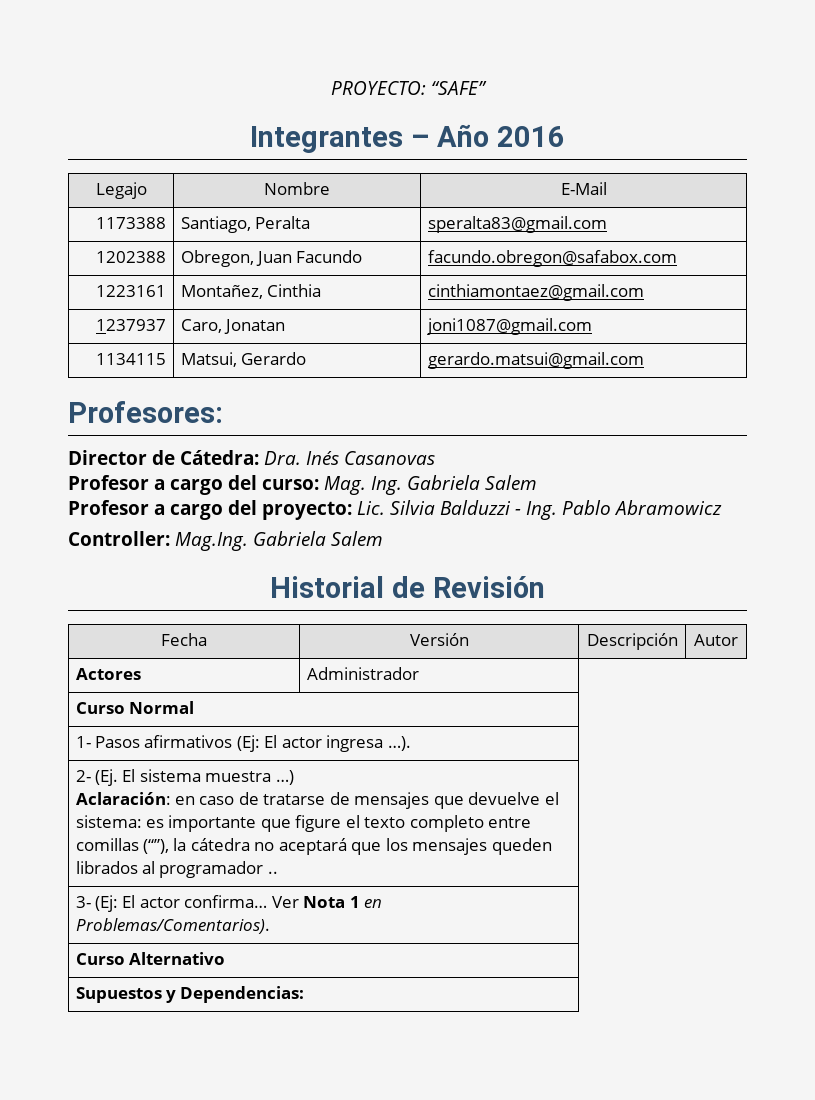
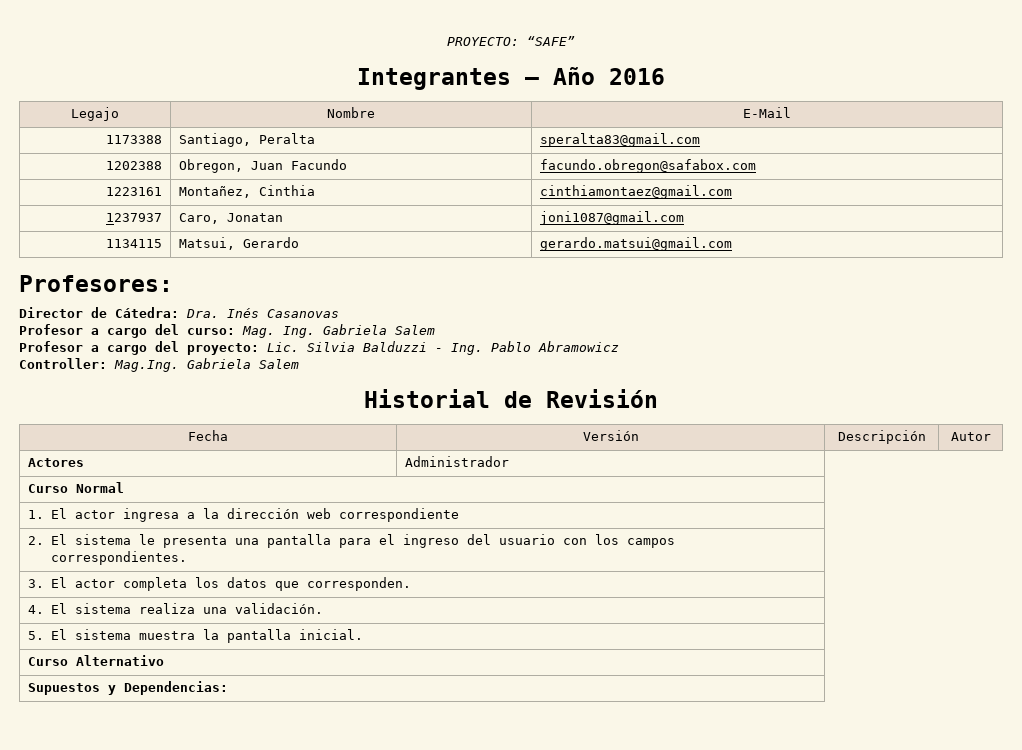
- 1- Pasos afirmativos (Ej: El actor ingresa …).
- 2- (Ej. El sistema muestra …)
- Aclaración: en caso de tratarse de mensajes que devuelve el sistema: es importante que figure el texto completo entre comillas (“”), la cátedra no aceptará que los mensajes queden librados al programador ..
- 3- (Ej: El actor confirma… Ver Nota 1 en Problemas/Comentarios).
+ 1. El actor ingresa a la dirección web correspondiente
+ 2. El sistema le presenta una pantalla para el ingreso del usuario con los campos correspondientes.
+ 3. El actor completa los datos que corresponden.
+ 4. El sistema realiza una validación.
+ 5. El sistema muestra la pantalla inicial.

